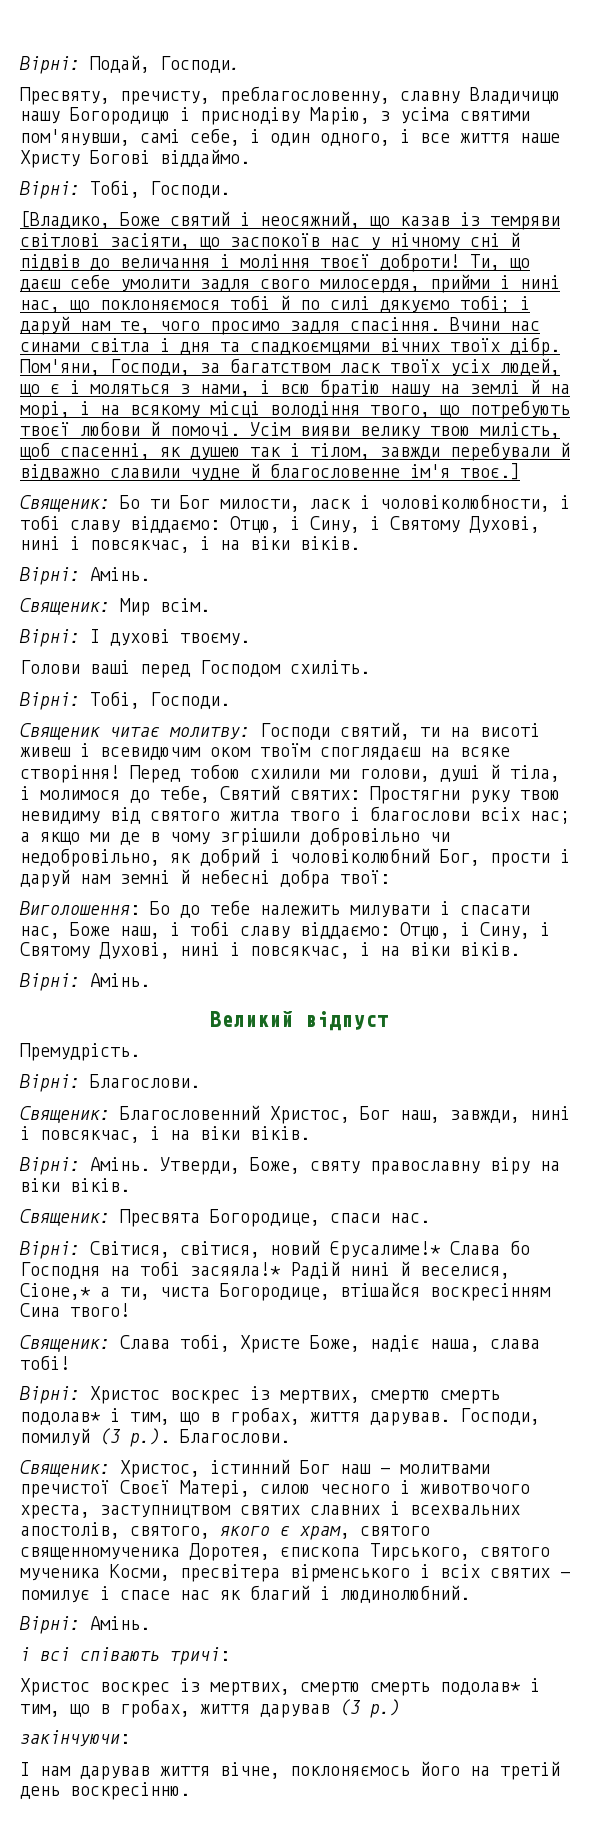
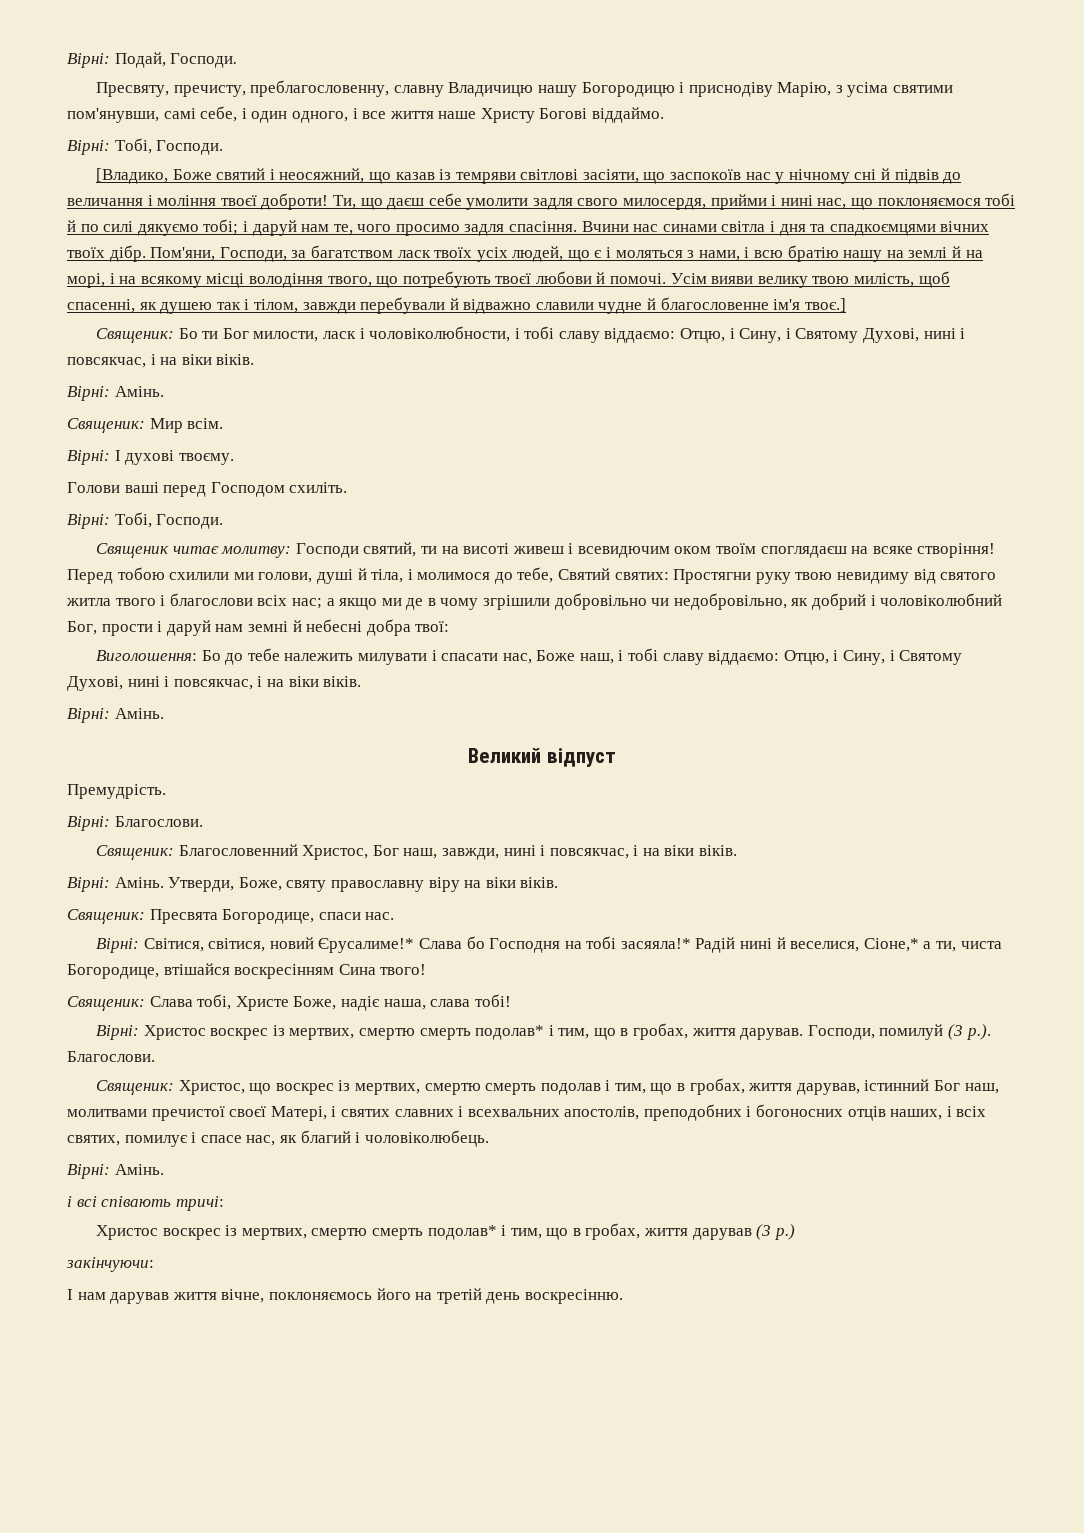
- Священик: Христос, істинний Бог наш - молитвами пречистої Своєї Матері, силою чесного і животвочого хреста, заступництвом святих славних і всехвальних апостолів, святого, якого є храм, святого священномученика Доротея, єпископа Тирського, святого мученика Косми, пресвітера вірменського і всіх святих - помилує і спасе нас як благий і людинолюбний.
+ Священик: Христос, що воскрес із мертвих, смертю смерть подолав і тим, що в гробах, життя дарував, істинний Бог наш, молитвами пречистої своєї Матері, і святих славних і всехвальних апостолів, преподобних і богоносних отців наших, і всіх святих, помилує і спасе нас, як благий і чоловіколюбець.

